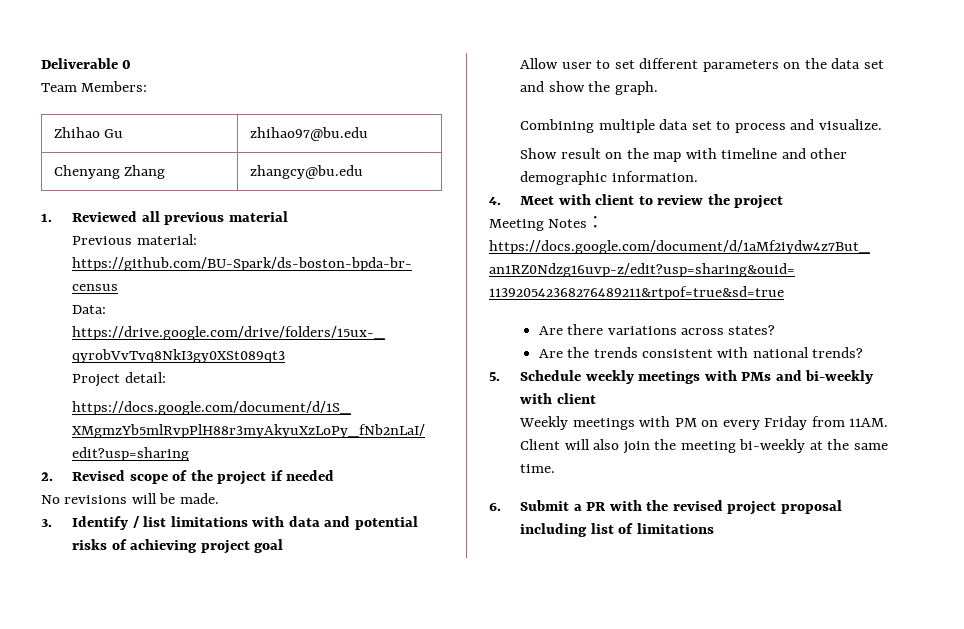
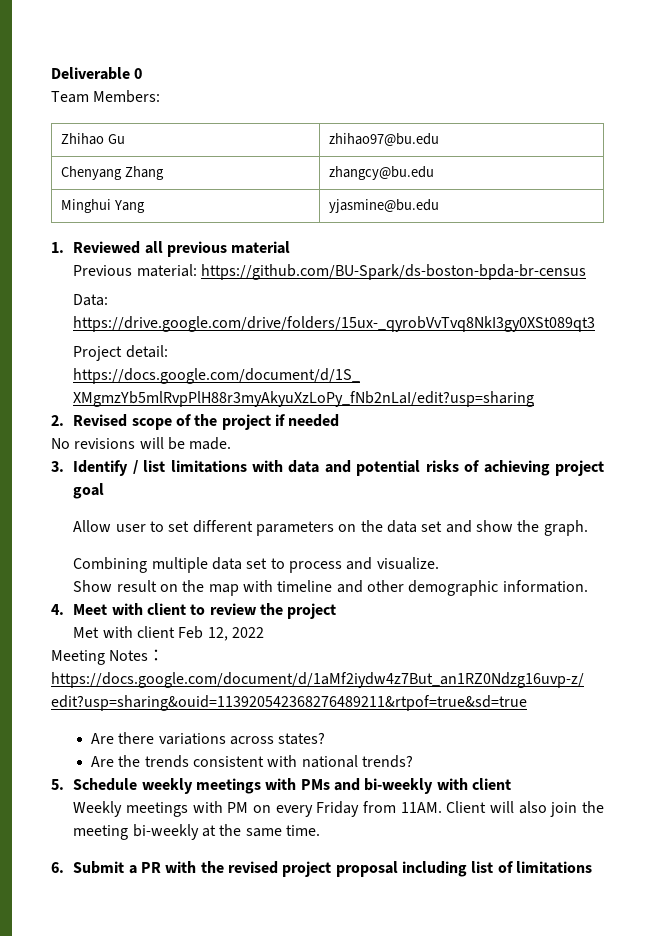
+ Minghui Yang | yjasmine@bu.edu
+ Met with client Feb 12, 2022

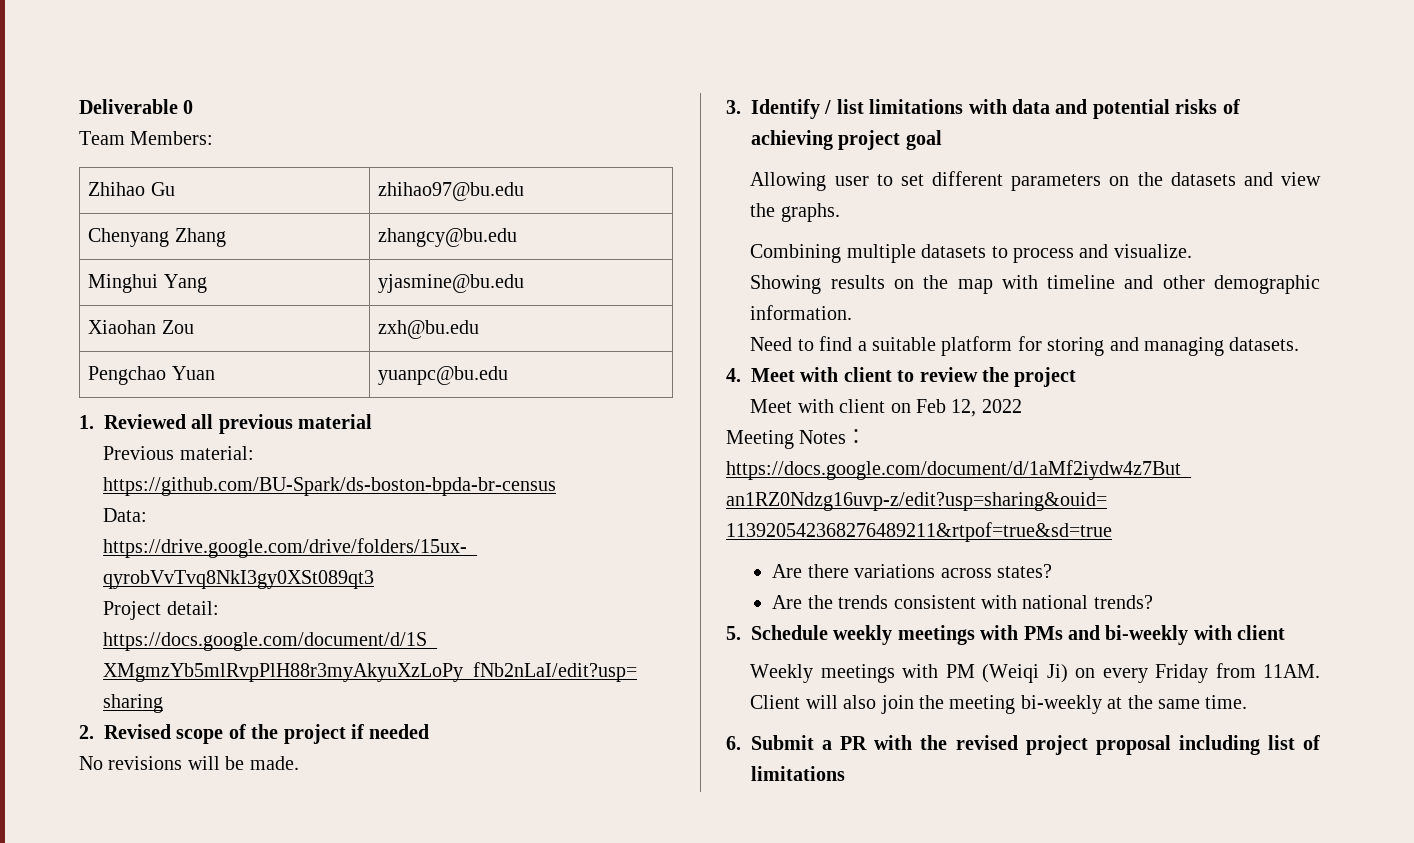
+ Xiaohan Zou | zxh@bu.edu
+ Pengchao Yuan | yuanpc@bu.edu
- Allow user to set different parameters on the data set and show the graph.
+ Allowing user to set different parameters on the datasets and view the graphs.
- Combining multiple data set to process and visualize.
+ Combining multiple datasets to process and visualize.
- Show result on the map with timeline and other demographic information.
+ Showing results on the map with timeline and other demographic information.
+ Need to find a suitable platform for storing and managing datasets.
- Met with client Feb 12, 2022
+ Meet with client on Feb 12, 2022
- Weekly meetings with PM on every Friday from 11AM.
+ Weekly meetings with PM (Weiqi Ji) on every Friday from 11AM.

